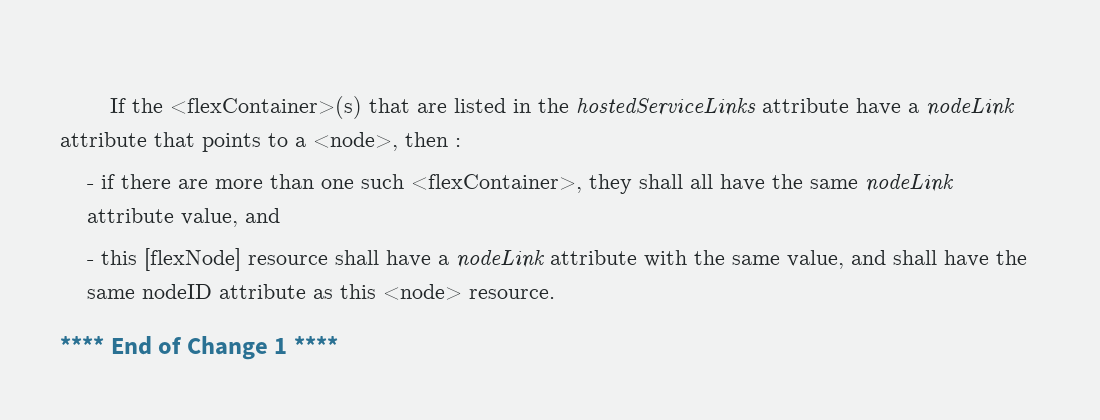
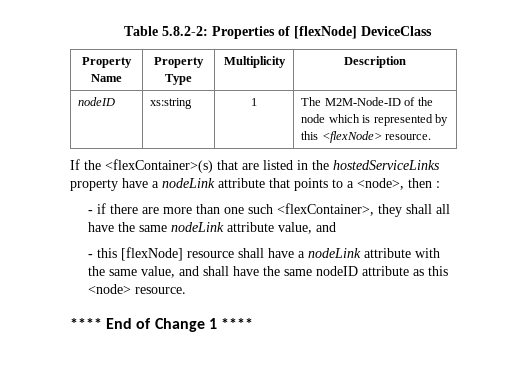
+ Table 5.8.2-2: Properties of [flexNode] DeviceClass
+ Property Name | Property Type | Multiplicity | Description
+ nodeID | xs:string | 1 | The M2M-Node-ID of the node which is represented by this <flexNode> resource.
- If the <flexContainer>(s) that are listed in the hostedServiceLinks attribute have a nodeLink attribute that points to a <node>, then :
+ If the <flexContainer>(s) that are listed in the hostedServiceLinks property have a nodeLink attribute that points to a <node>, then :

